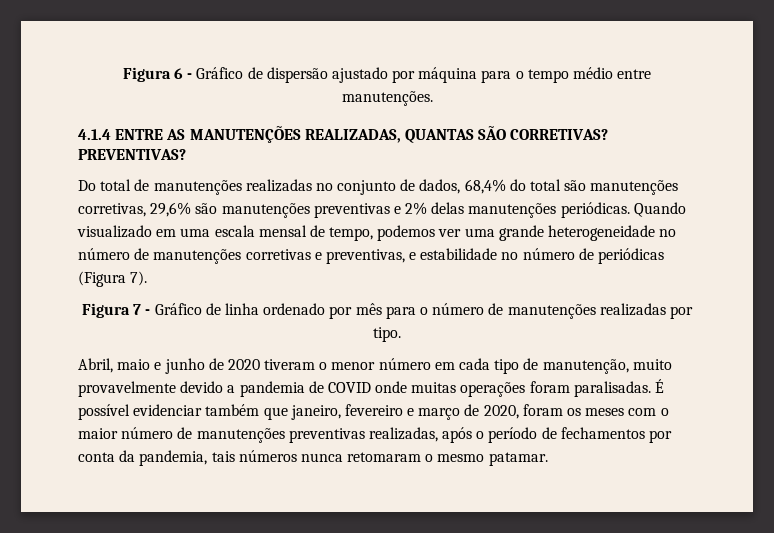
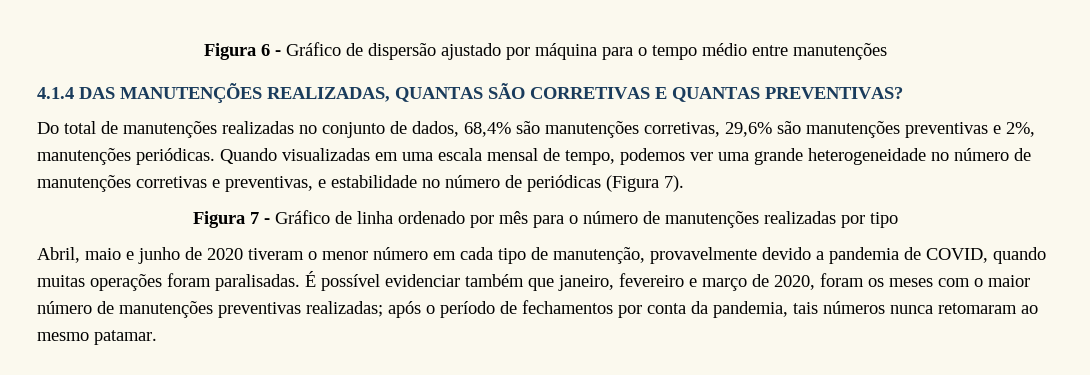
- Figura 6 - Gráfico de dispersão ajustado por máquina para o tempo médio entre manutenções.
+ Figura 6 - Gráfico de dispersão ajustado por máquina para o tempo médio entre manutenções
- 4.1.4 ENTRE AS MANUTENÇÕES REALIZADAS, QUANTAS SÃO CORRETIVAS? PREVENTIVAS?
+ 4.1.4 DAS MANUTENÇÕES REALIZADAS, QUANTAS SÃO CORRETIVAS E QUANTAS PREVENTIVAS?
- Do total de manutenções realizadas no conjunto de dados, 68,4% do total são manutenções corretivas, 29,6% são manutenções preventivas e 2% delas manutenções periódicas.
+ Do total de manutenções realizadas no conjunto de dados, 68,4% são manutenções corretivas, 29,6% são manutenções preventivas e 2%, manutenções periódicas.
- Quando visualizado em uma escala mensal de tempo, podemos ver uma grande heterogeneidade no número de manutenções corretivas e preventivas, e estabilidade no número de periódicas (Figura 7).
+ Quando visualizadas em uma escala mensal de tempo, podemos ver uma grande heterogeneidade no número de manutenções corretivas e preventivas, e estabilidade no número de periódicas (Figura 7).
- Figura 7 - Gráfico de linha ordenado por mês para o número de manutenções realizadas por tipo.
+ Figura 7 - Gráfico de linha ordenado por mês para o número de manutenções realizadas por tipo
- Abril, maio e junho de 2020 tiveram o menor número em cada tipo de manutenção, muito provavelmente devido a pandemia de COVID onde muitas operações foram paralisadas.
+ Abril, maio e junho de 2020 tiveram o menor número em cada tipo de manutenção, provavelmente devido a pandemia de COVID, quando muitas operações foram paralisadas.
- É possível evidenciar também que janeiro, fevereiro e março de 2020, foram os meses com o maior número de manutenções preventivas realizadas, após o período de fechamentos por conta da pandemia, tais números nunca retomaram o mesmo patamar.
+ É possível evidenciar também que janeiro, fevereiro e março de 2020, foram os meses com o maior número de manutenções preventivas realizadas; após o período de fechamentos por conta da pandemia, tais números nunca retomaram ao mesmo patamar.

